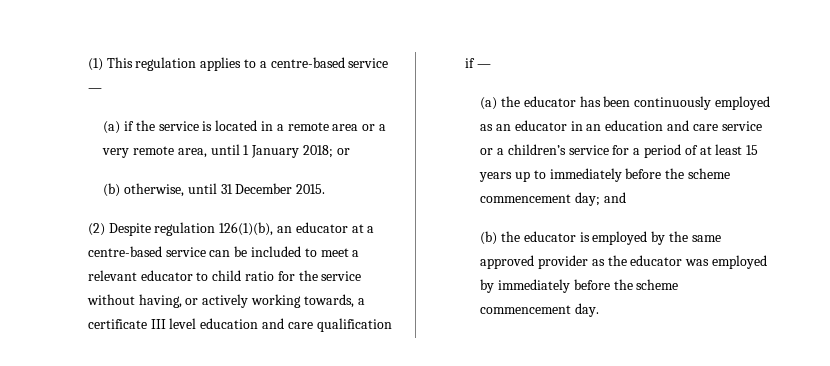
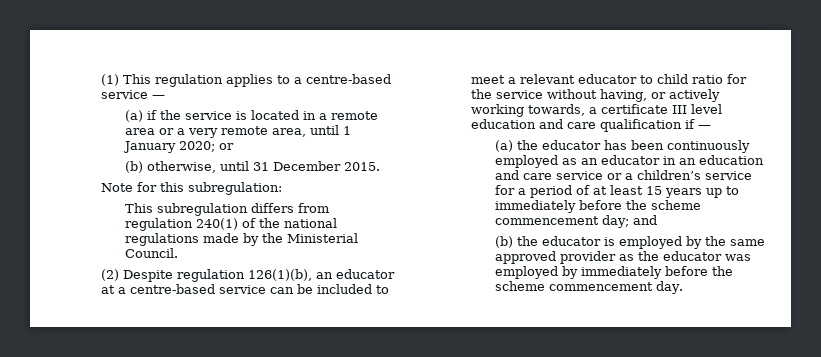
- (a) if the service is located in a remote area or a very remote area, until 1 January 2018; or
+ (a) if the service is located in a remote area or a very remote area, until 1 January 2020; or
+ Note for this subregulation:
+ This subregulation differs from regulation 240(1) of the national regulations made by the Ministerial Council.

